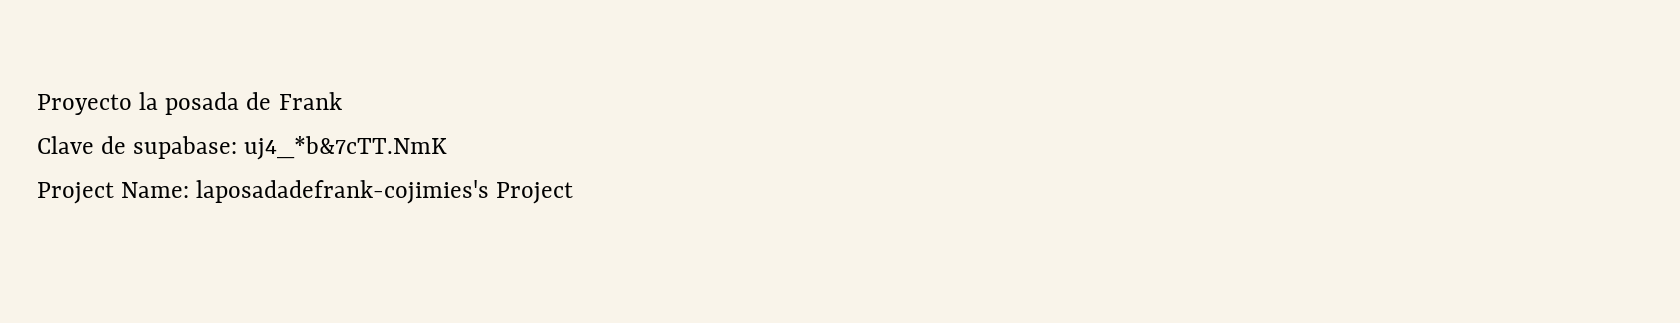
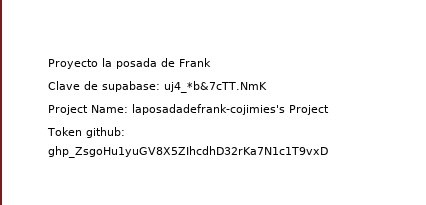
+ Token github: 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

